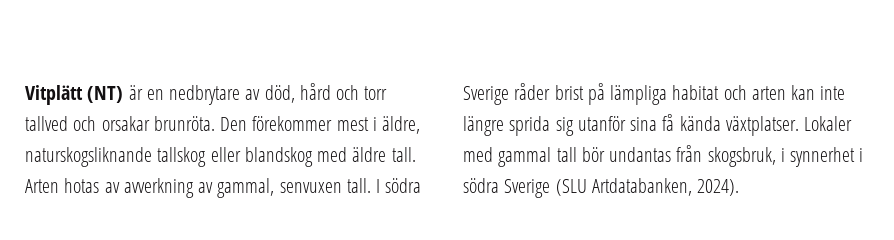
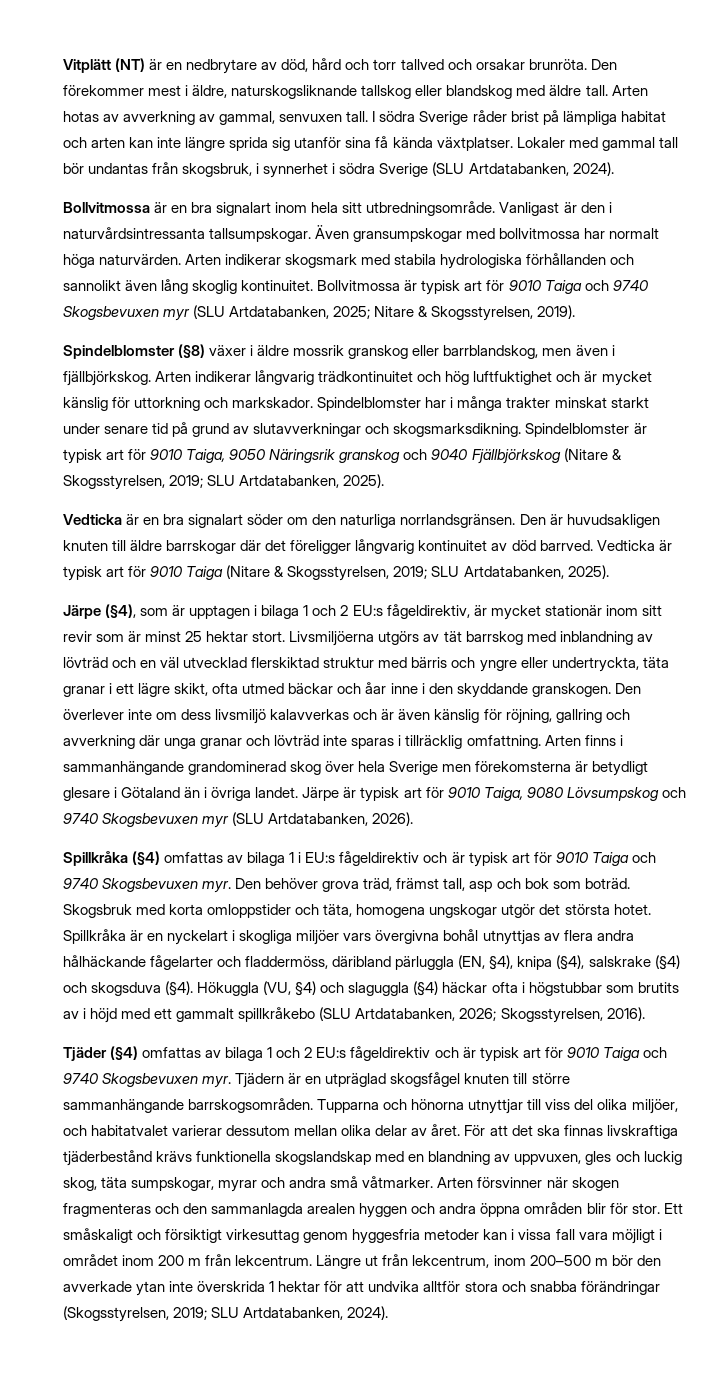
+ Bollvitmossa är en bra signalart inom hela sitt utbredningsområde. Vanligast är den i naturvårdsintressanta tallsumpskogar. Även gransumpskogar med bollvitmossa har normalt höga naturvärden. Arten indikerar skogsmark med stabila hydrologiska förhållanden och sannolikt även lång skoglig kontinuitet. Bollvitmossa är typisk art för 9010 Taiga och 9740 Skogsbevuxen myr (SLU Artdatabanken, 2025; Nitare & Skogsstyrelsen, 2019).
+ Spindelblomster (§8) växer i äldre mossrik granskog eller barrblandskog, men även i fjällbjörkskog. Arten indikerar långvarig trädkontinuitet och hög luftfuktighet och är mycket känslig för uttorkning och markskador. Spindelblomster har i många trakter minskat starkt under senare tid på grund av slutavverkningar och skogsmarksdikning. Spindelblomster är typisk art för 9010 Taiga, 9050 Näringsrik granskog och 9040 Fjällbjörkskog (Nitare & Skogsstyrelsen, 2019; SLU Artdatabanken, 2025).
+ Vedticka är en bra signalart söder om den naturliga norrlandsgränsen. Den är huvudsakligen knuten till äldre barrskogar där det föreligger långvarig kontinuitet av död barrved. Vedticka är typisk art för 9010 Taiga (Nitare & Skogsstyrelsen, 2019; SLU Artdatabanken, 2025).
+ Järpe (§4), som är upptagen i bilaga 1 och 2 EU:s fågeldirektiv, är mycket stationär inom sitt revir som är minst 25 hektar stort. Livsmiljöerna utgörs av tät barrskog med inblandning av lövträd och en väl utvecklad flerskiktad struktur med bärris och yngre eller undertryckta, täta granar i ett lägre skikt, ofta utmed bäckar och åar inne i den skyddande granskogen. Den överlever inte om dess livsmiljö kalavverkas och är även känslig för röjning, gallring och avverkning där unga granar och lövträd inte sparas i tillräcklig omfattning. Arten finns i sammanhängande grandominerad skog över hela Sverige men förekomsterna är betydligt glesare i Götaland än i övriga landet. Järpe är typisk art för 9010 Taiga, 9080 Lövsumpskog och 9740 Skogsbevuxen myr (SLU Artdatabanken, 2026).
+ Spillkråka (§4) omfattas av bilaga 1 i EU:s fågeldirektiv och är typisk art för 9010 Taiga och 9740 Skogsbevuxen myr. Den behöver grova träd, främst tall, asp och bok som boträd. Skogsbruk med korta omloppstider och täta, homogena ungskogar utgör det största hotet. Spillkråka är en nyckelart i skogliga miljöer vars övergivna bohål utnyttjas av flera andra hålhäckande fågelarter och fladdermöss, däribland pärluggla (EN, §4), knipa (§4), salskrake (§4) och skogsduva (§4). Hökuggla (VU, §4) och slaguggla (§4) häckar ofta i högstubbar som brutits av i höjd med ett gammalt spillkråkebo (SLU Artdatabanken, 2026; Skogsstyrelsen, 2016).
+ Tjäder (§4) omfattas av bilaga 1 och 2 EU:s fågeldirektiv och är typisk art för 9010 Taiga och 9740 Skogsbevuxen myr. Tjädern är en utpräglad skogsfågel knuten till större sammanhängande barrskogsområden. Tupparna och hönorna utnyttjar till viss del olika miljöer, och habitatvalet varierar dessutom mellan olika delar av året. För att det ska finnas livskraftiga tjäderbestånd krävs funktionella skogslandskap med en blandning av uppvuxen, gles och luckig skog, täta sumpskogar, myrar och andra små våtmarker. Arten försvinner när skogen fragmenteras och den sammanlagda arealen hyggen och andra öppna områden blir för stor. Ett småskaligt och försiktigt virkesuttag genom hyggesfria metoder kan i vissa fall vara möjligt i området inom 200 m från lekcentrum. Längre ut från lekcentrum, inom 200–500 m bör den avverkade ytan inte överskrida 1 hektar för att undvika alltför stora och snabba förändringar (Skogsstyrelsen, 2019; SLU Artdatabanken, 2024).

